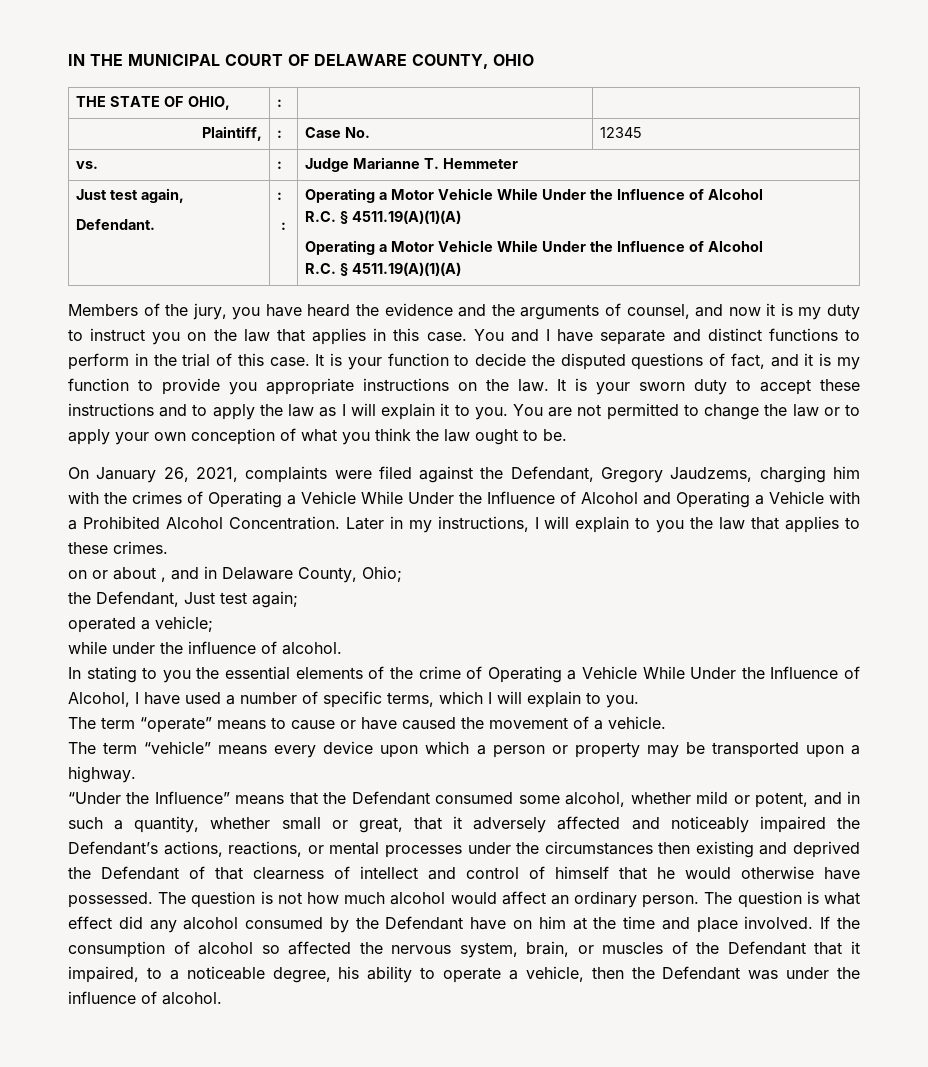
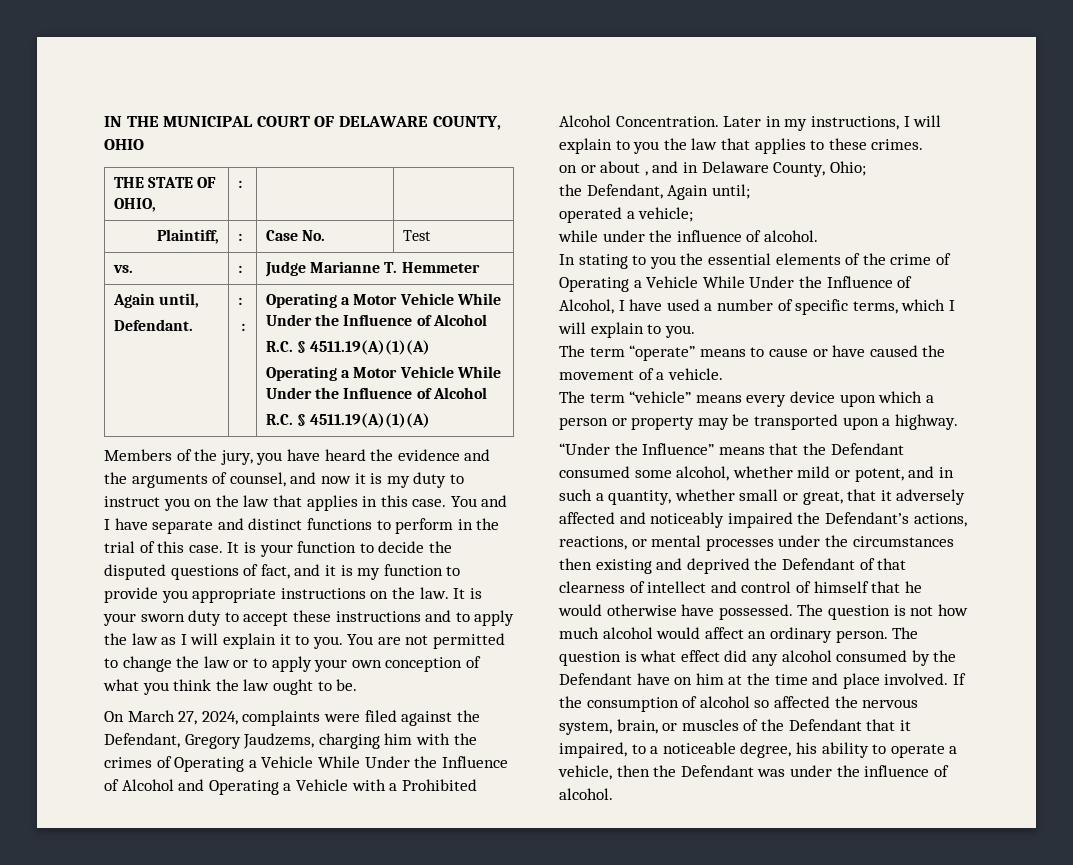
- Plaintiff, | : | Case No. | 12345
+ Plaintiff, | : | Case No. | Test
- Just test again,
+ Again until,
- On January 26, 2021, complaints were filed against the Defendant, Gregory Jaudzems, charging him with the crimes of Operating a Vehicle While Under the Influence of Alcohol and Operating a Vehicle with a Prohibited Alcohol Concentration.
+ On March 27, 2024, complaints were filed against the Defendant, Gregory Jaudzems, charging him with the crimes of Operating a Vehicle While Under the Influence of Alcohol and Operating a Vehicle with a Prohibited Alcohol Concentration.
- the Defendant, Just test again;
+ the Defendant, Again until;

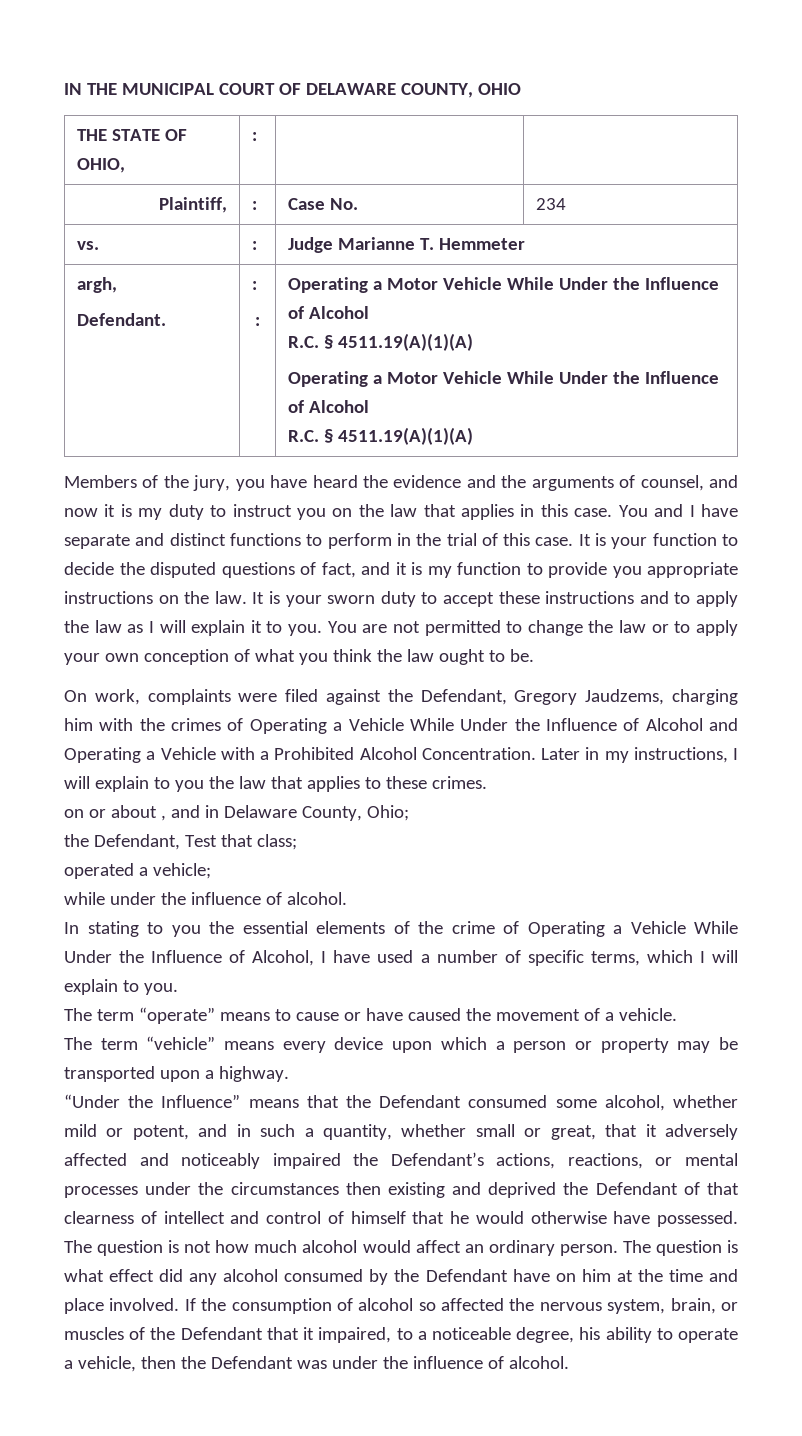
- Plaintiff, | : | Case No. | Test
+ Plaintiff, | : | Case No. | 234
- Again until,
+ argh,
- On March 27, 2024, complaints were filed against the Defendant, Gregory Jaudzems, charging him with the crimes of Operating a Vehicle While Under the Influence of Alcohol and Operating a Vehicle with a Prohibited Alcohol Concentration.
+ On work, complaints were filed against the Defendant, Gregory Jaudzems, charging him with the crimes of Operating a Vehicle While Under the Influence of Alcohol and Operating a Vehicle with a Prohibited Alcohol Concentration.
- the Defendant, Again until;
+ the Defendant, Test that class;

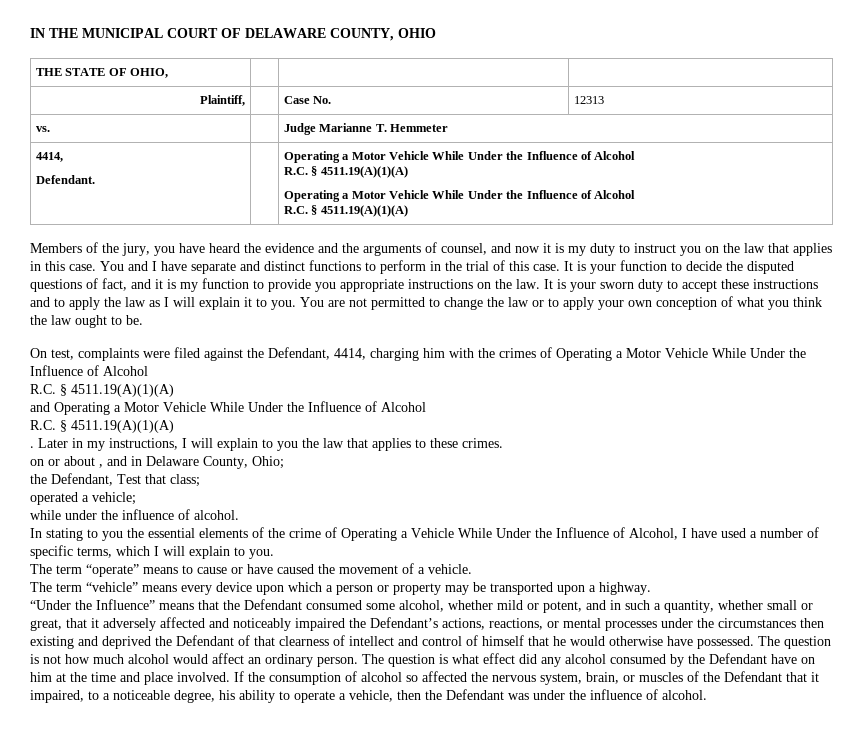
- THE STATE OF OHIO, | : | |
+ THE STATE OF OHIO, | | |
- Plaintiff, | : | Case No. | 234
+ Plaintiff, | | Case No. | 12313
- vs. | : | Judge Marianne T. Hemmeter
- argh,
- Defendant. | :
- : | Operating a Motor Vehicle While Under the Influence of Alcohol
+ vs. | | Judge Marianne T. Hemmeter
+ 4414,
+ Defendant. | | Operating a Motor Vehicle While Under the Influence of Alcohol
- On work, complaints were filed against the Defendant, Gregory Jaudzems, charging him with the crimes of Operating a Vehicle While Under the Influence of Alcohol and Operating a Vehicle with a Prohibited Alcohol Concentration.
+ On test, complaints were filed against the Defendant, 4414, charging him with the crimes of Operating a Motor Vehicle While Under the Influence of Alcohol
+ R.C. § 4511.19(A)(1)(A)
+ and Operating a Motor Vehicle While Under the Influence of Alcohol
+ R.C. § 4511.19(A)(1)(A)
+ .

